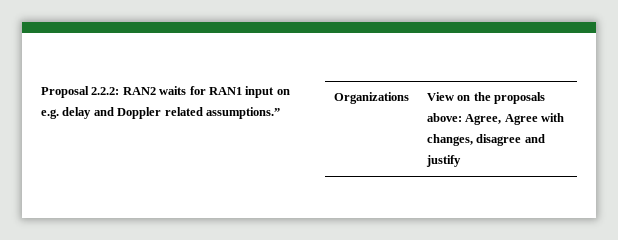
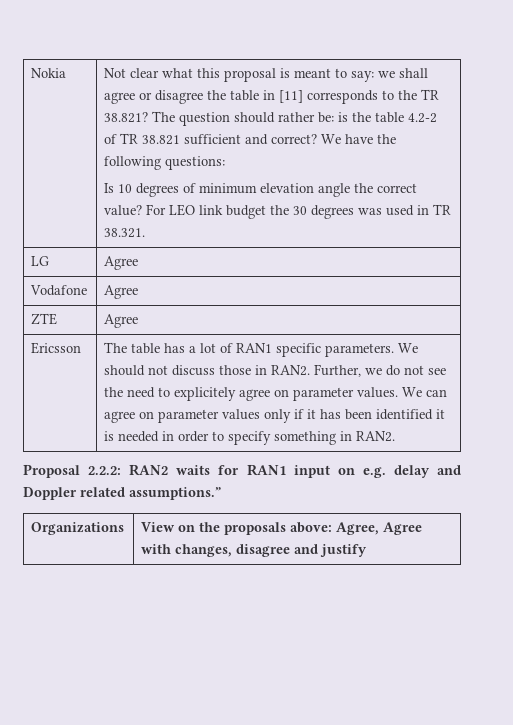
+ Nokia | Not clear what this proposal is meant to say: we shall agree or disagree the table in [11] corresponds to the TR 38.821? The question should rather be: is the table 4.2-2 of TR 38.821 sufficient and correct? We have the following questions:
+ Is 10 degrees of minimum elevation angle the correct value? For LEO link budget the 30 degrees was used in TR 38.321.
+ LG | Agree
+ Vodafone | Agree
+ ZTE | Agree
+ Ericsson | The table has a lot of RAN1 specific parameters. We should not discuss those in RAN2. Further, we do not see the need to explicitely agree on parameter values. We can agree on parameter values only if it has been identified it is needed in order to specify something in RAN2.

